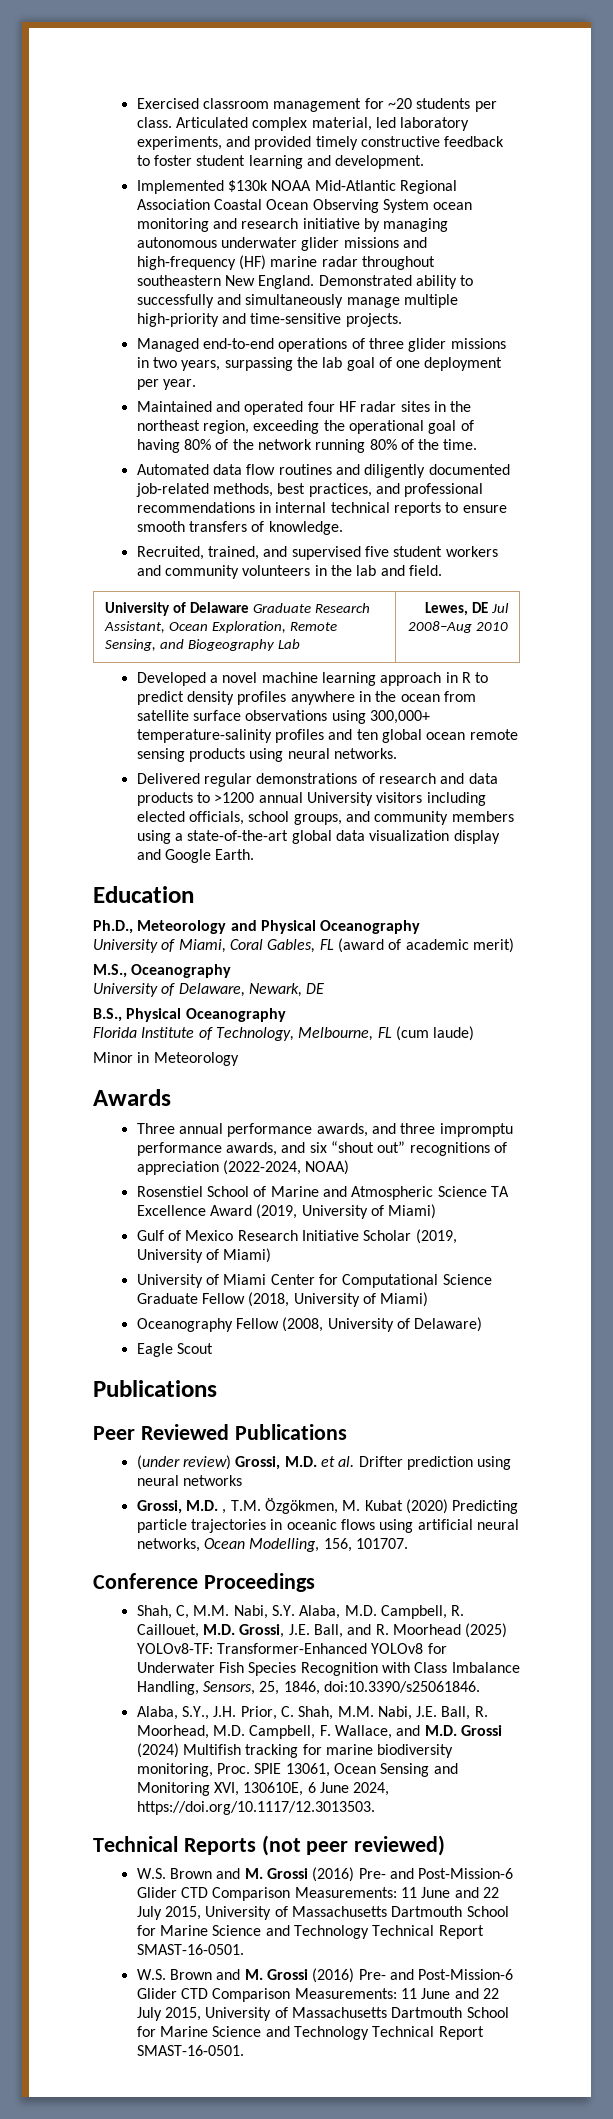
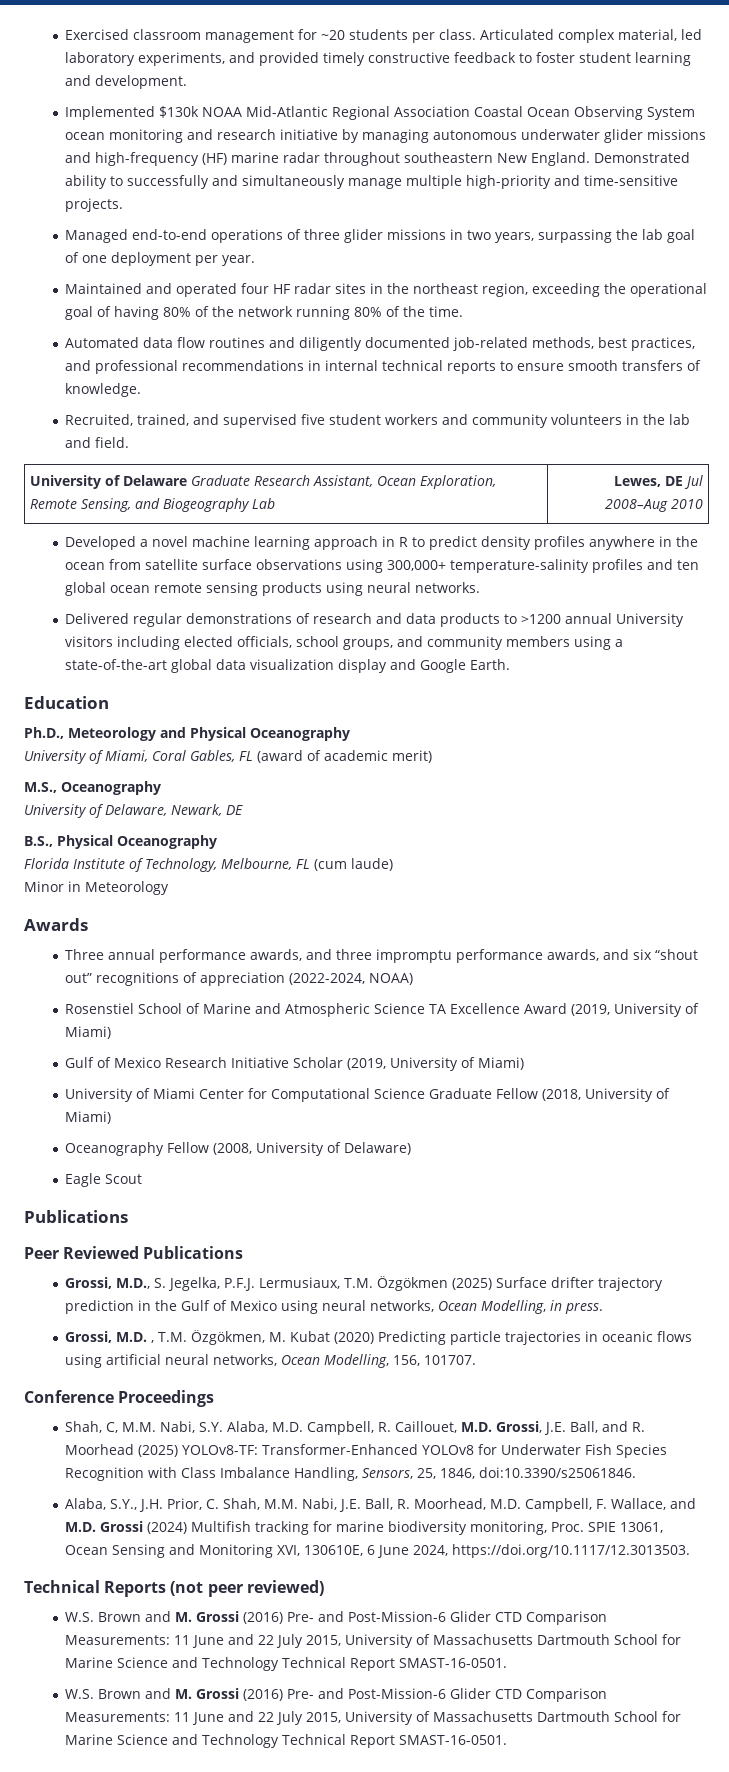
- (under review) Grossi, M.D. et al. Drifter prediction using neural networks
+ Grossi, M.D., S. Jegelka, P.F.J. Lermusiaux, T.M. Özgökmen (2025) Surface drifter trajectory prediction in the Gulf of Mexico using neural networks, Ocean Modelling, in press.

